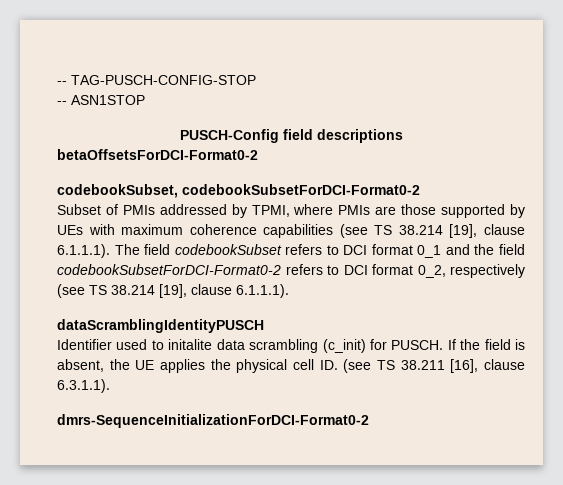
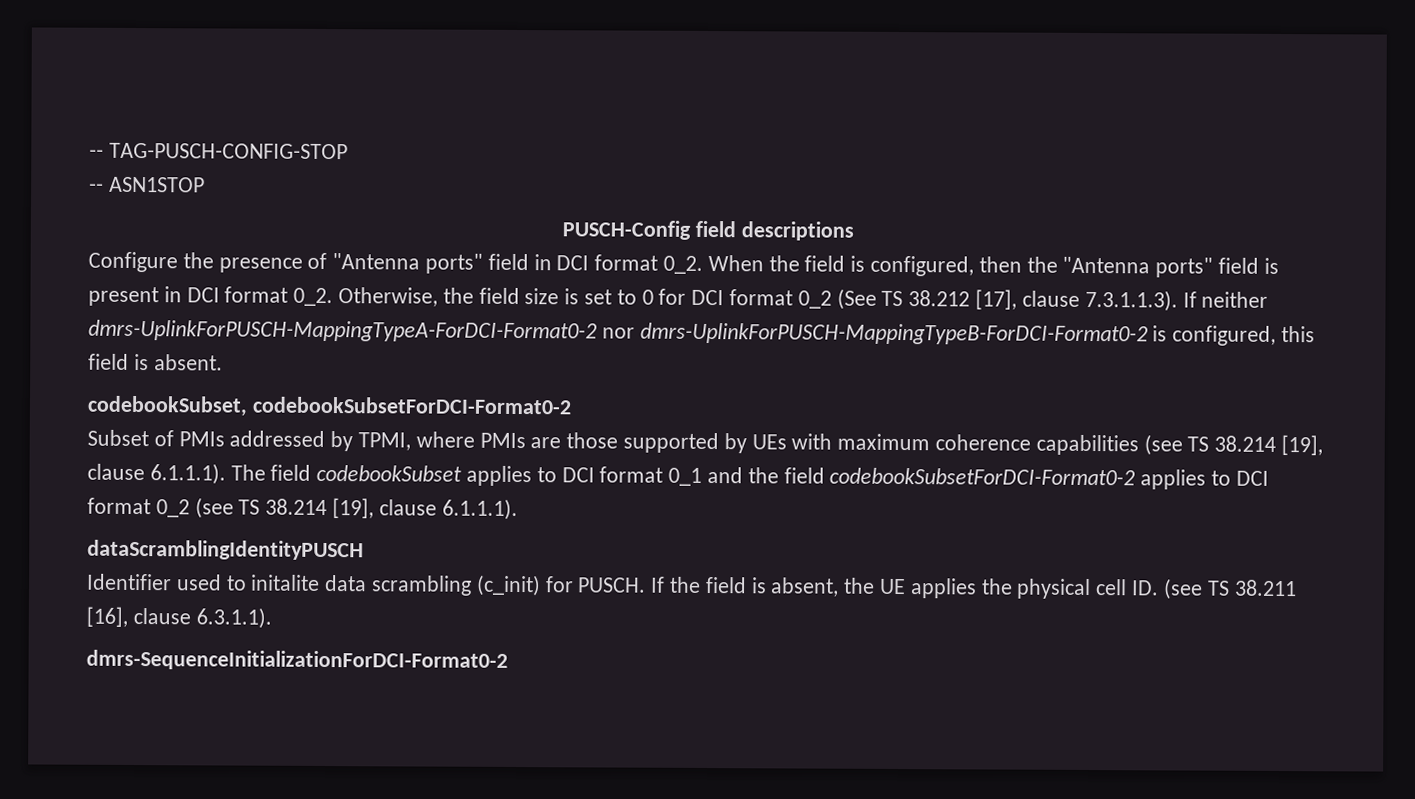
- betaOffsetsForDCI-Format0-2
+ Configure the presence of "Antenna ports" field in DCI format 0_2. When the field is configured, then the "Antenna ports" field is present in DCI format 0_2. Otherwise, the field size is set to 0 for DCI format 0_2 (See TS 38.212 [17], clause 7.3.1.1.3). If neither dmrs-UplinkForPUSCH-MappingTypeA-ForDCI-Format0-2 nor dmrs-UplinkForPUSCH-MappingTypeB-ForDCI-Format0-2 is configured, this field is absent.
- Subset of PMIs addressed by TPMI, where PMIs are those supported by UEs with maximum coherence capabilities (see TS 38.214 [19], clause 6.1.1.1). The field codebookSubset refers to DCI format 0_1 and the field codebookSubsetForDCI-Format0-2 refers to DCI format 0_2, respectively (see TS 38.214 [19], clause 6.1.1.1).
+ Subset of PMIs addressed by TPMI, where PMIs are those supported by UEs with maximum coherence capabilities (see TS 38.214 [19], clause 6.1.1.1). The field codebookSubset applies to DCI format 0_1 and the field codebookSubsetForDCI-Format0-2 applies to DCI format 0_2 (see TS 38.214 [19], clause 6.1.1.1).

